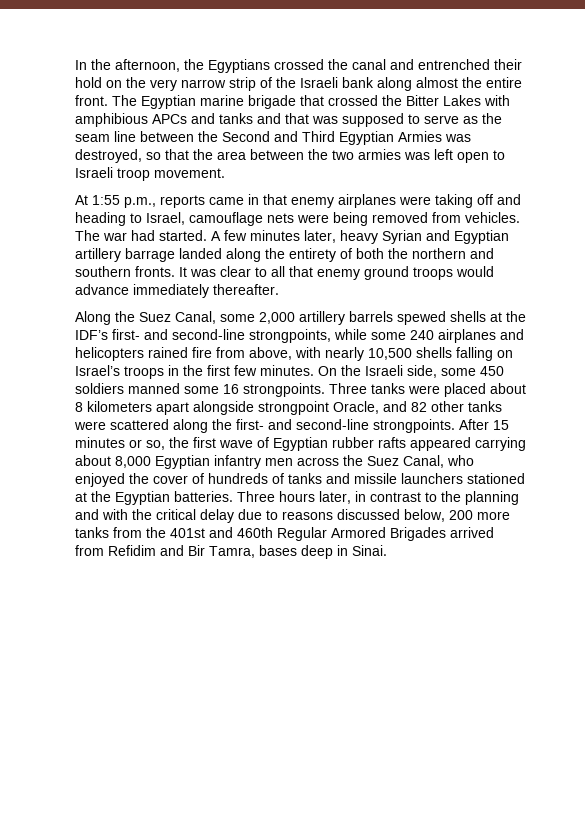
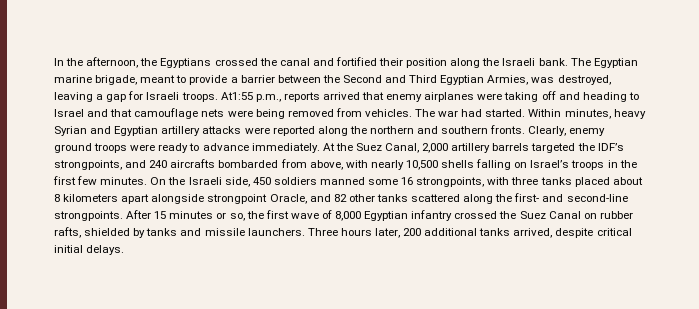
- In the afternoon, the Egyptians crossed the canal and entrenched their hold on the very narrow strip of the Israeli bank along almost the entire front. The Egyptian marine brigade that crossed the Bitter Lakes with amphibious APCs and tanks and that was supposed to serve as the seam line between the Second and Third Egyptian Armies was destroyed, so that the area between the two armies was left open to Israeli troop movement.
- At 1:55 p.m., reports came in that enemy airplanes were taking off and heading to Israel, camouflage nets were being removed from vehicles.
+ In the afternoon, the Egyptians crossed the canal and fortified their position along the Israeli bank. The Egyptian marine brigade, meant to provide a barrier between the Second and Third Egyptian Armies, was destroyed, leaving a gap for Israeli troops. At1:55 p.m., reports arrived that enemy airplanes were taking off and heading to Israel and that camouflage nets were being removed from vehicles.
- A few minutes later, heavy Syrian and Egyptian artillery barrage landed along the entirety of both the northern and southern fronts. It was clear to all that enemy ground troops would advance immediately thereafter.
- Along the Suez Canal, some 2,000 artillery barrels spewed shells at the IDF’s first- and second-line strongpoints, while some 240 airplanes and helicopters rained fire from above, with nearly 10,500 shells falling on Israel’s troops in the first few minutes.
+ Within minutes, heavy Syrian and Egyptian artillery attacks were reported along the northern and southern fronts. Clearly, enemy ground troops were ready to advance immediately. At the Suez Canal, 2,000 artillery barrels targeted the IDF’s strongpoints, and 240 aircrafts bombarded from above, with nearly 10,500 shells falling on Israel’s troops in the first few minutes.
- On the Israeli side, some 450 soldiers manned some 16 strongpoints. Three tanks were placed about 8 kilometers apart alongside strongpoint Oracle, and 82 other tanks were scattered along the first- and second-line strongpoints.
+ On the Israeli side, 450 soldiers manned some 16 strongpoints, with three tanks placed about 8 kilometers apart alongside strongpoint Oracle, and 82 other tanks scattered along the first- and second-line strongpoints.
- After 15 minutes or so, the first wave of Egyptian rubber rafts appeared carrying about 8,000 Egyptian infantry men across the Suez Canal, who enjoyed the cover of hundreds of tanks and missile launchers stationed at the Egyptian batteries. Three hours later, in contrast to the planning and with the critical delay due to reasons discussed below, 200 more tanks from the 401st and 460th Regular Armored Brigades arrived from Refidim and Bir Tamra, bases deep in Sinai.
+ After 15 minutes or so, the first wave of 8,000 Egyptian infantry crossed the Suez Canal on rubber rafts, shielded by tanks and missile launchers. Three hours later, 200 additional tanks arrived, despite critical initial delays.

